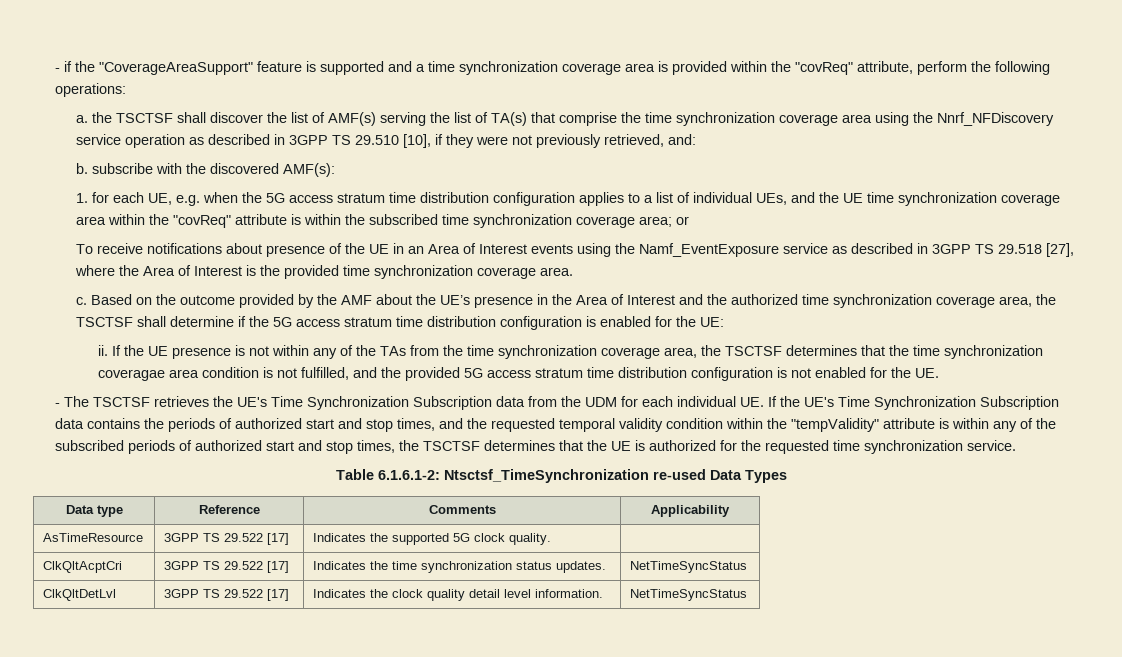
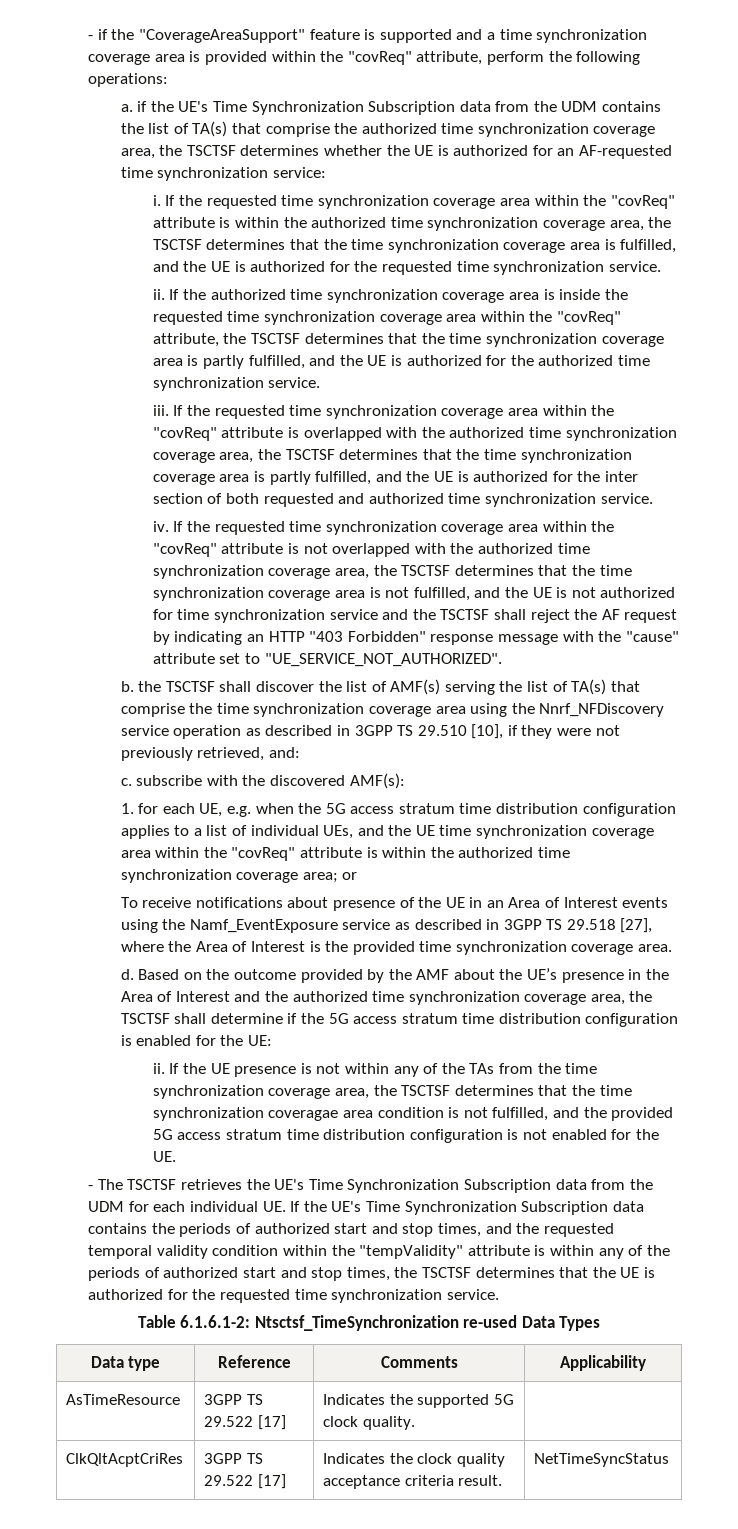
- a. the TSCTSF shall discover the list of AMF(s) serving the list of TA(s) that comprise the time synchronization coverage area using the Nnrf_NFDiscovery service operation as described in 3GPP TS 29.510 [10], if they were not previously retrieved, and:
+ a. if the UE's Time Synchronization Subscription data from the UDM contains the list of TA(s) that comprise the authorized time synchronization coverage area, the TSCTSF determines whether the UE is authorized for an AF-requested time synchronization service:
+ i. If the requested time synchronization coverage area within the "covReq" attribute is within the authorized time synchronization coverage area, the TSCTSF determines that the time synchronization coverage area is fulfilled, and the UE is authorized for the requested time synchronization service.
+ ii. If the authorized time synchronization coverage area is inside the requested time synchronization coverage area within the "covReq" attribute, the TSCTSF determines that the time synchronization coverage area is partly fulfilled, and the UE is authorized for the authorized time synchronization service.
+ iii. If the requested time synchronization coverage area within the "covReq" attribute is overlapped with the authorized time synchronization coverage area, the TSCTSF determines that the time synchronization coverage area is partly fulfilled, and the UE is authorized for the inter section of both requested and authorized time synchronization service.
+ iv. If the requested time synchronization coverage area within the "covReq" attribute is not overlapped with the authorized time synchronization coverage area, the TSCTSF determines that the time synchronization coverage area is not fulfilled, and the UE is not authorized for time synchronization service and the TSCTSF shall reject the AF request by indicating an HTTP "403 Forbidden" response message with the "cause" attribute set to "UE_SERVICE_NOT_AUTHORIZED".
+ b. the TSCTSF shall discover the list of AMF(s) serving the list of TA(s) that comprise the time synchronization coverage area using the Nnrf_NFDiscovery service operation as described in 3GPP TS 29.510 [10], if they were not previously retrieved, and:
- b. subscribe with the discovered AMF(s):
+ c. subscribe with the discovered AMF(s):
- 1. for each UE, e.g. when the 5G access stratum time distribution configuration applies to a list of individual UEs, and the UE time synchronization coverage area within the "covReq" attribute is within the subscribed time synchronization coverage area; or
+ 1. for each UE, e.g. when the 5G access stratum time distribution configuration applies to a list of individual UEs, and the UE time synchronization coverage area within the "covReq" attribute is within the authorized time synchronization coverage area; or
- c.
+ d.
- - The TSCTSF retrieves the UE's Time Synchronization Subscription data from the UDM for each individual UE. If the UE's Time Synchronization Subscription data contains the periods of authorized start and stop times, and the requested temporal validity condition within the "tempValidity" attribute is within any of the subscribed periods of authorized start and stop times, the TSCTSF determines that the UE is authorized for the requested time synchronization service.
+ - The TSCTSF retrieves the UE's Time Synchronization Subscription data from the UDM for each individual UE. If the UE's Time Synchronization Subscription data contains the periods of authorized start and stop times, and the requested temporal validity condition within the "tempValidity" attribute is within any of the periods of authorized start and stop times, the TSCTSF determines that the UE is authorized for the requested time synchronization service.
- ClkQltAcptCri | 3GPP TS 29.522 [17] | Indicates the time synchronization status updates. | NetTimeSyncStatus
- ClkQltDetLvl | 3GPP TS 29.522 [17] | Indicates the clock quality detail level information. | NetTimeSyncStatus
+ ClkQltAcptCriRes | 3GPP TS 29.522 [17] | Indicates the clock quality acceptance criteria result. | NetTimeSyncStatus

